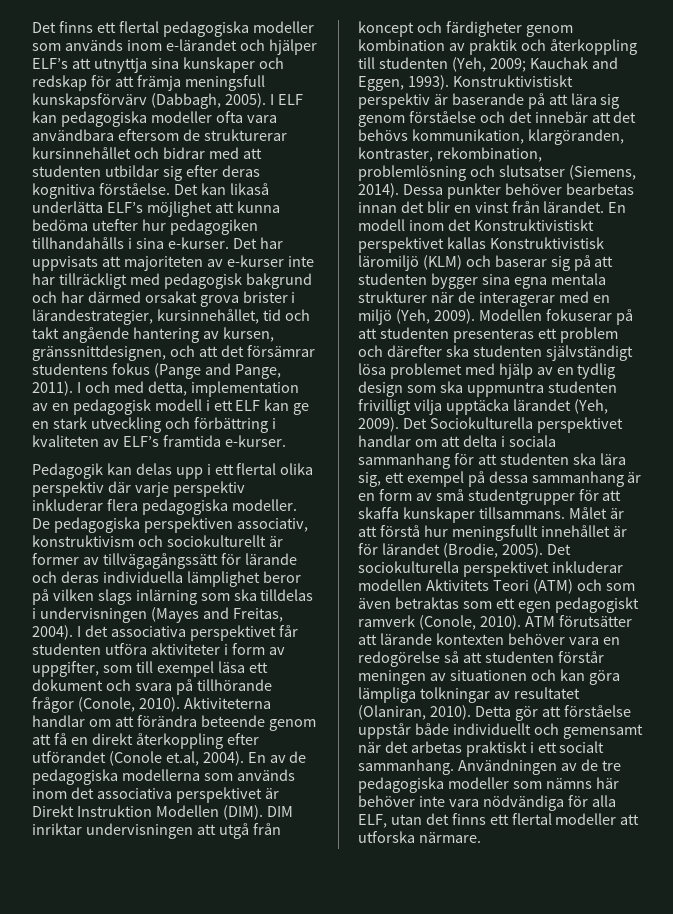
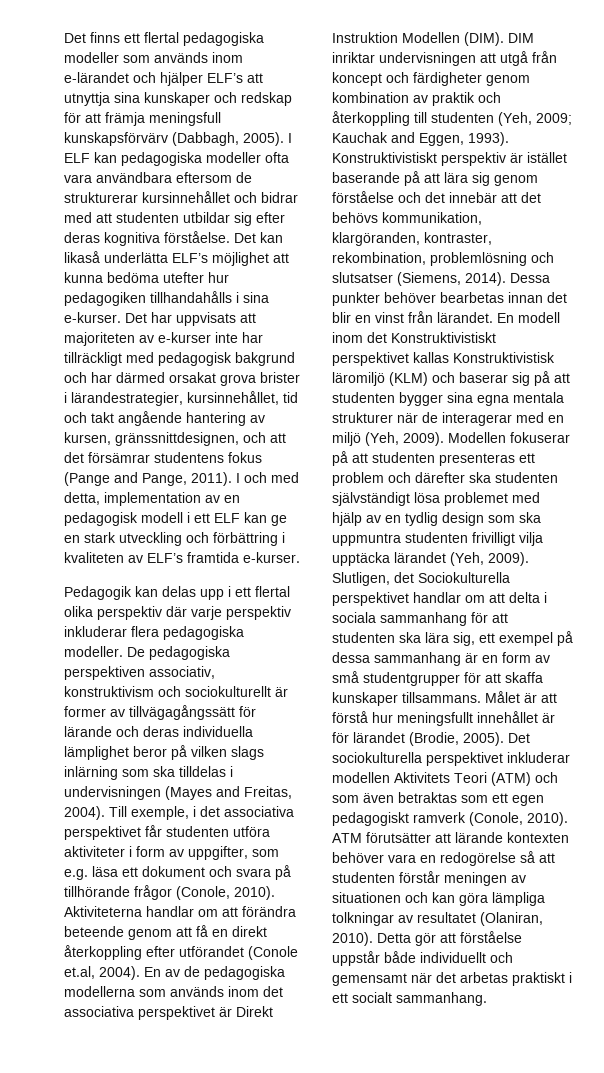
- I det associativa perspektivet får studenten utföra aktiviteter i form av uppgifter, som till exempel läsa ett dokument och svara på tillhörande frågor (Conole, 2010).
+ Till exemple, i det associativa perspektivet får studenten utföra aktiviteter i form av uppgifter, som e.g. läsa ett dokument och svara på tillhörande frågor (Conole, 2010).
- Konstruktivistiskt perspektiv är baserande på att lära sig genom förståelse och det innebär att det behövs kommunikation, klargöranden, kontraster, rekombination, problemlösning och slutsatser (Siemens, 2014).
+ Konstruktivistiskt perspektiv är istället baserande på att lära sig genom förståelse och det innebär att det behövs kommunikation, klargöranden, kontraster, rekombination, problemlösning och slutsatser (Siemens, 2014).
- Det Sociokulturella perspektivet handlar om att delta i sociala sammanhang för att studenten ska lära sig, ett exempel på dessa sammanhang är en form av små studentgrupper för att skaffa kunskaper tillsammans.
+ Slutligen, det Sociokulturella perspektivet handlar om att delta i sociala sammanhang för att studenten ska lära sig, ett exempel på dessa sammanhang är en form av små studentgrupper för att skaffa kunskaper tillsammans.
- Användningen av de tre pedagogiska modeller som nämns här behöver inte vara nödvändiga för alla ELF, utan det finns ett flertal modeller att utforska närmare.

